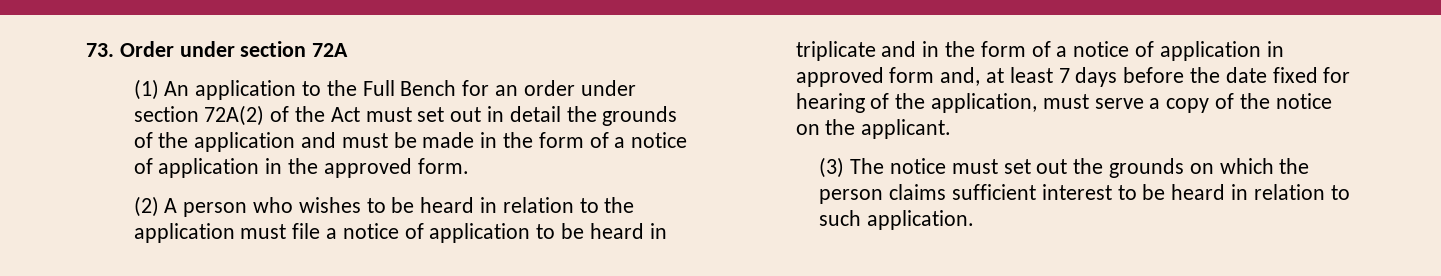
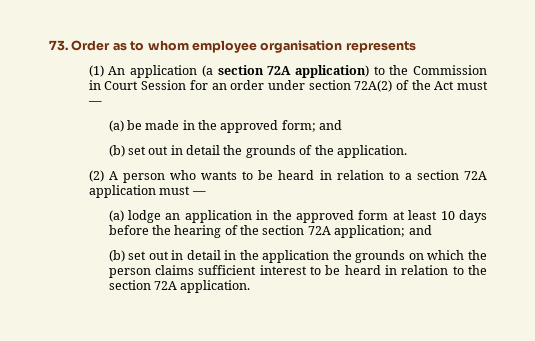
- 73. Order under section 72A
- (1) An application to the Full Bench for an order under section 72A(2) of the Act must set out in detail the grounds of the application and must be made in the form of a notice of application in the approved form.
+ 73. Order as to whom employee organisation represents
+ (1) An application (a section 72A application) to the Commission in Court Session for an order under section 72A(2) of the Act must —
+ (a) be made in the approved form; and
+ (b) set out in detail the grounds of the application.
- (2) A person who wishes to be heard in relation to the application must file a notice of application to be heard in triplicate and in the form of a notice of application in approved form and, at least 7 days before the date fixed for hearing of the application, must serve a copy of the notice on the applicant.
- (3) The notice must set out the grounds on which the person claims sufficient interest to be heard in relation to such application.
+ (2) A person who wants to be heard in relation to a section 72A application must —
+ (a) lodge an application in the approved form at least 10 days before the hearing of the section 72A application; and
+ (b) set out in detail in the application the grounds on which the person claims sufficient interest to be heard in relation to the section 72A application.

